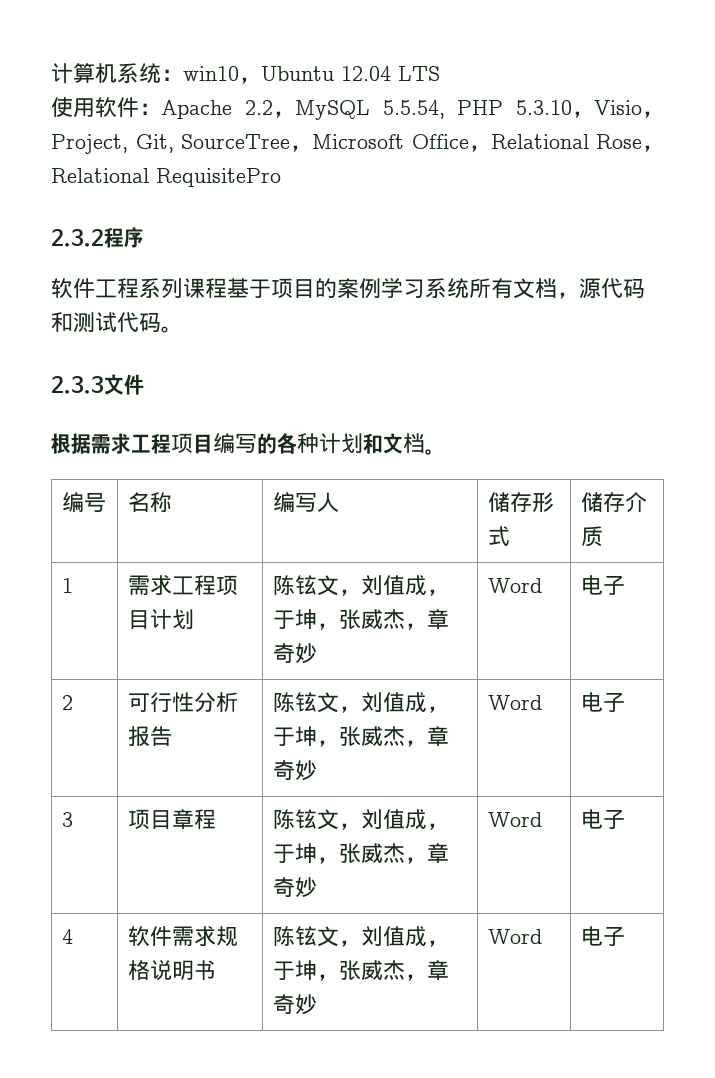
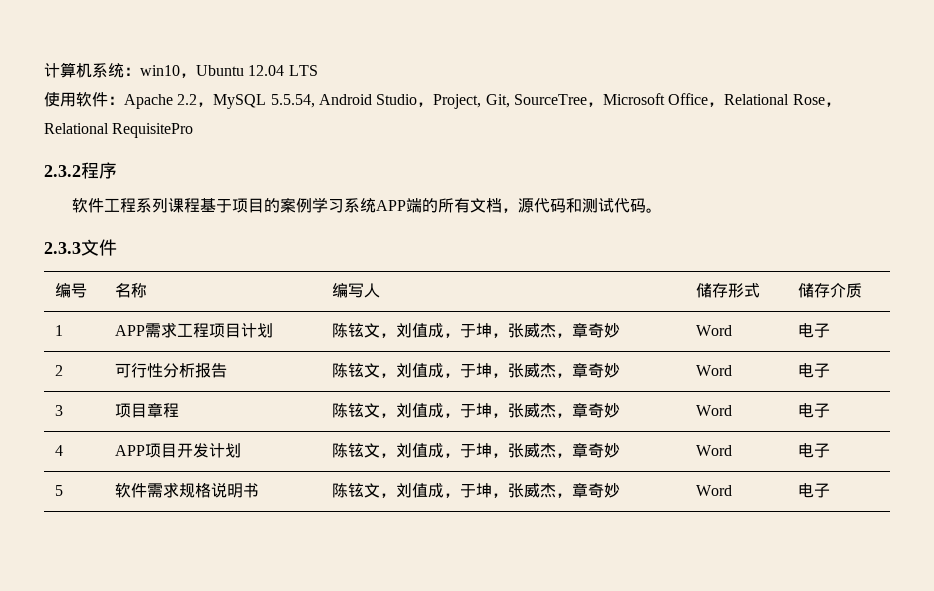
- 使用软件：Apache 2.2，MySQL 5.5.54, PHP 5.3.10，Visio，Project, Git, SourceTree，Microsoft Office，Relational Rose，Relational RequisitePro
+ 使用软件：Apache 2.2，MySQL 5.5.54, Android Studio，Project, Git, SourceTree，Microsoft Office，Relational Rose，Relational RequisitePro
- 软件工程系列课程基于项目的案例学习系统所有文档，源代码和测试代码。
+ 软件工程系列课程基于项目的案例学习系统APP端的所有文档，源代码和测试代码。
- 根据需求工程项目编写的各种计划和文档。
- 1 | 需求工程项目计划 | 陈铉文，刘值成，于坤，张威杰，章奇妙 | Word | 电子
+ 1 | APP需求工程项目计划 | 陈铉文，刘值成，于坤，张威杰，章奇妙 | Word | 电子
- 4 | 软件需求规格说明书 | 陈铉文，刘值成，于坤，张威杰，章奇妙 | Word | 电子
+ 4 | APP项目开发计划 | 陈铉文，刘值成，于坤，张威杰，章奇妙 | Word | 电子
+ 5 | 软件需求规格说明书 | 陈铉文，刘值成，于坤，张威杰，章奇妙 | Word | 电子

